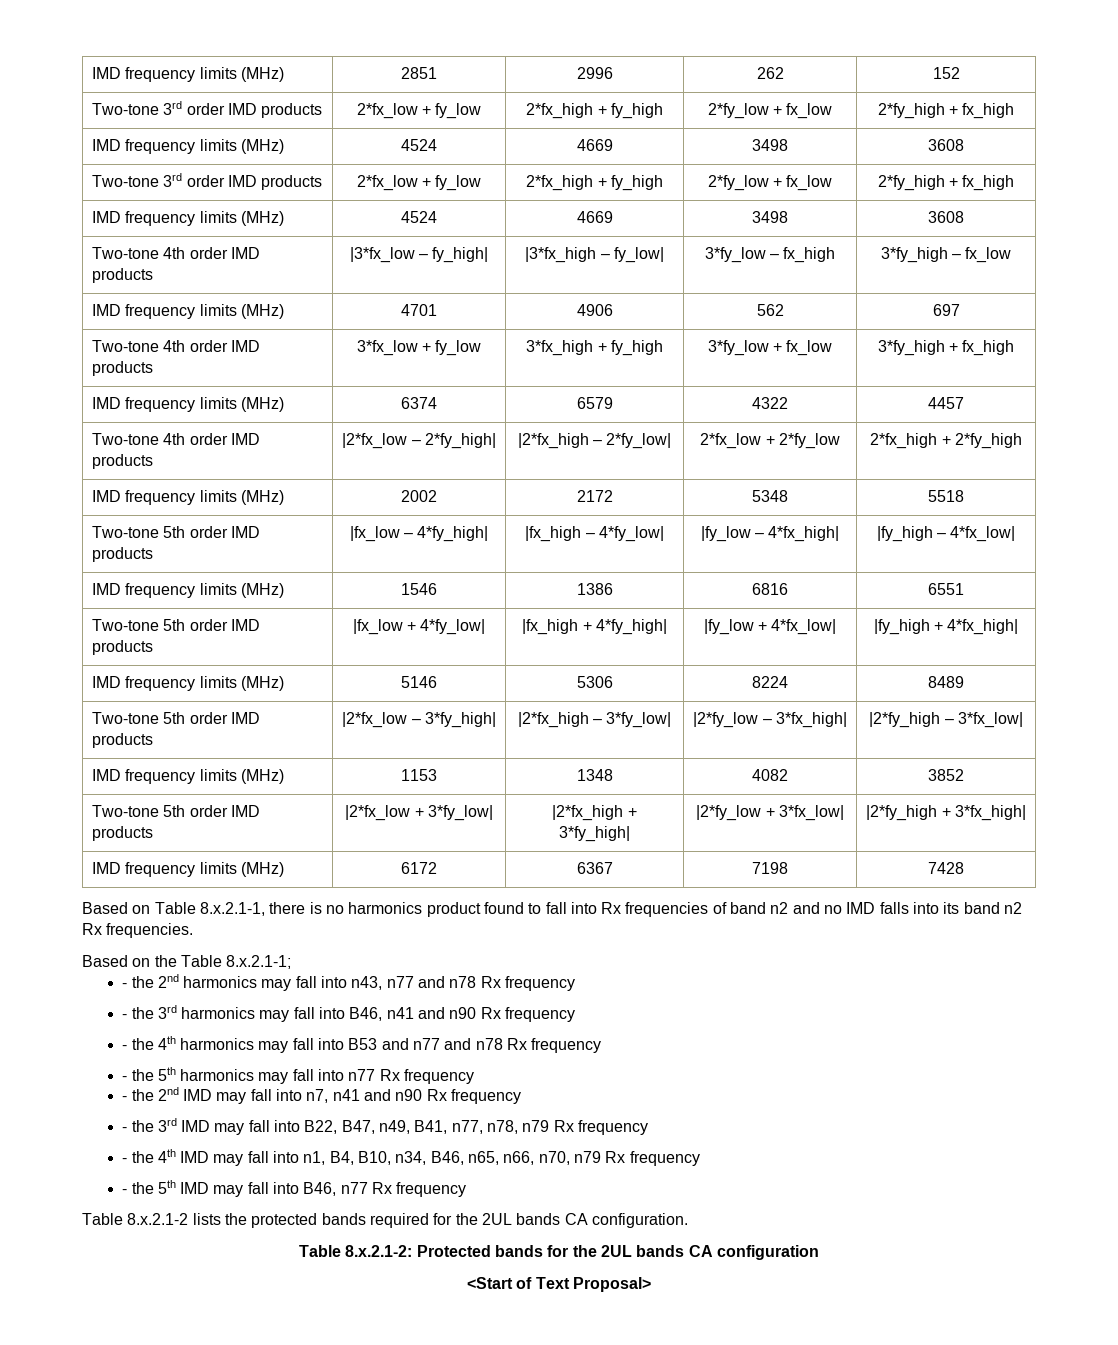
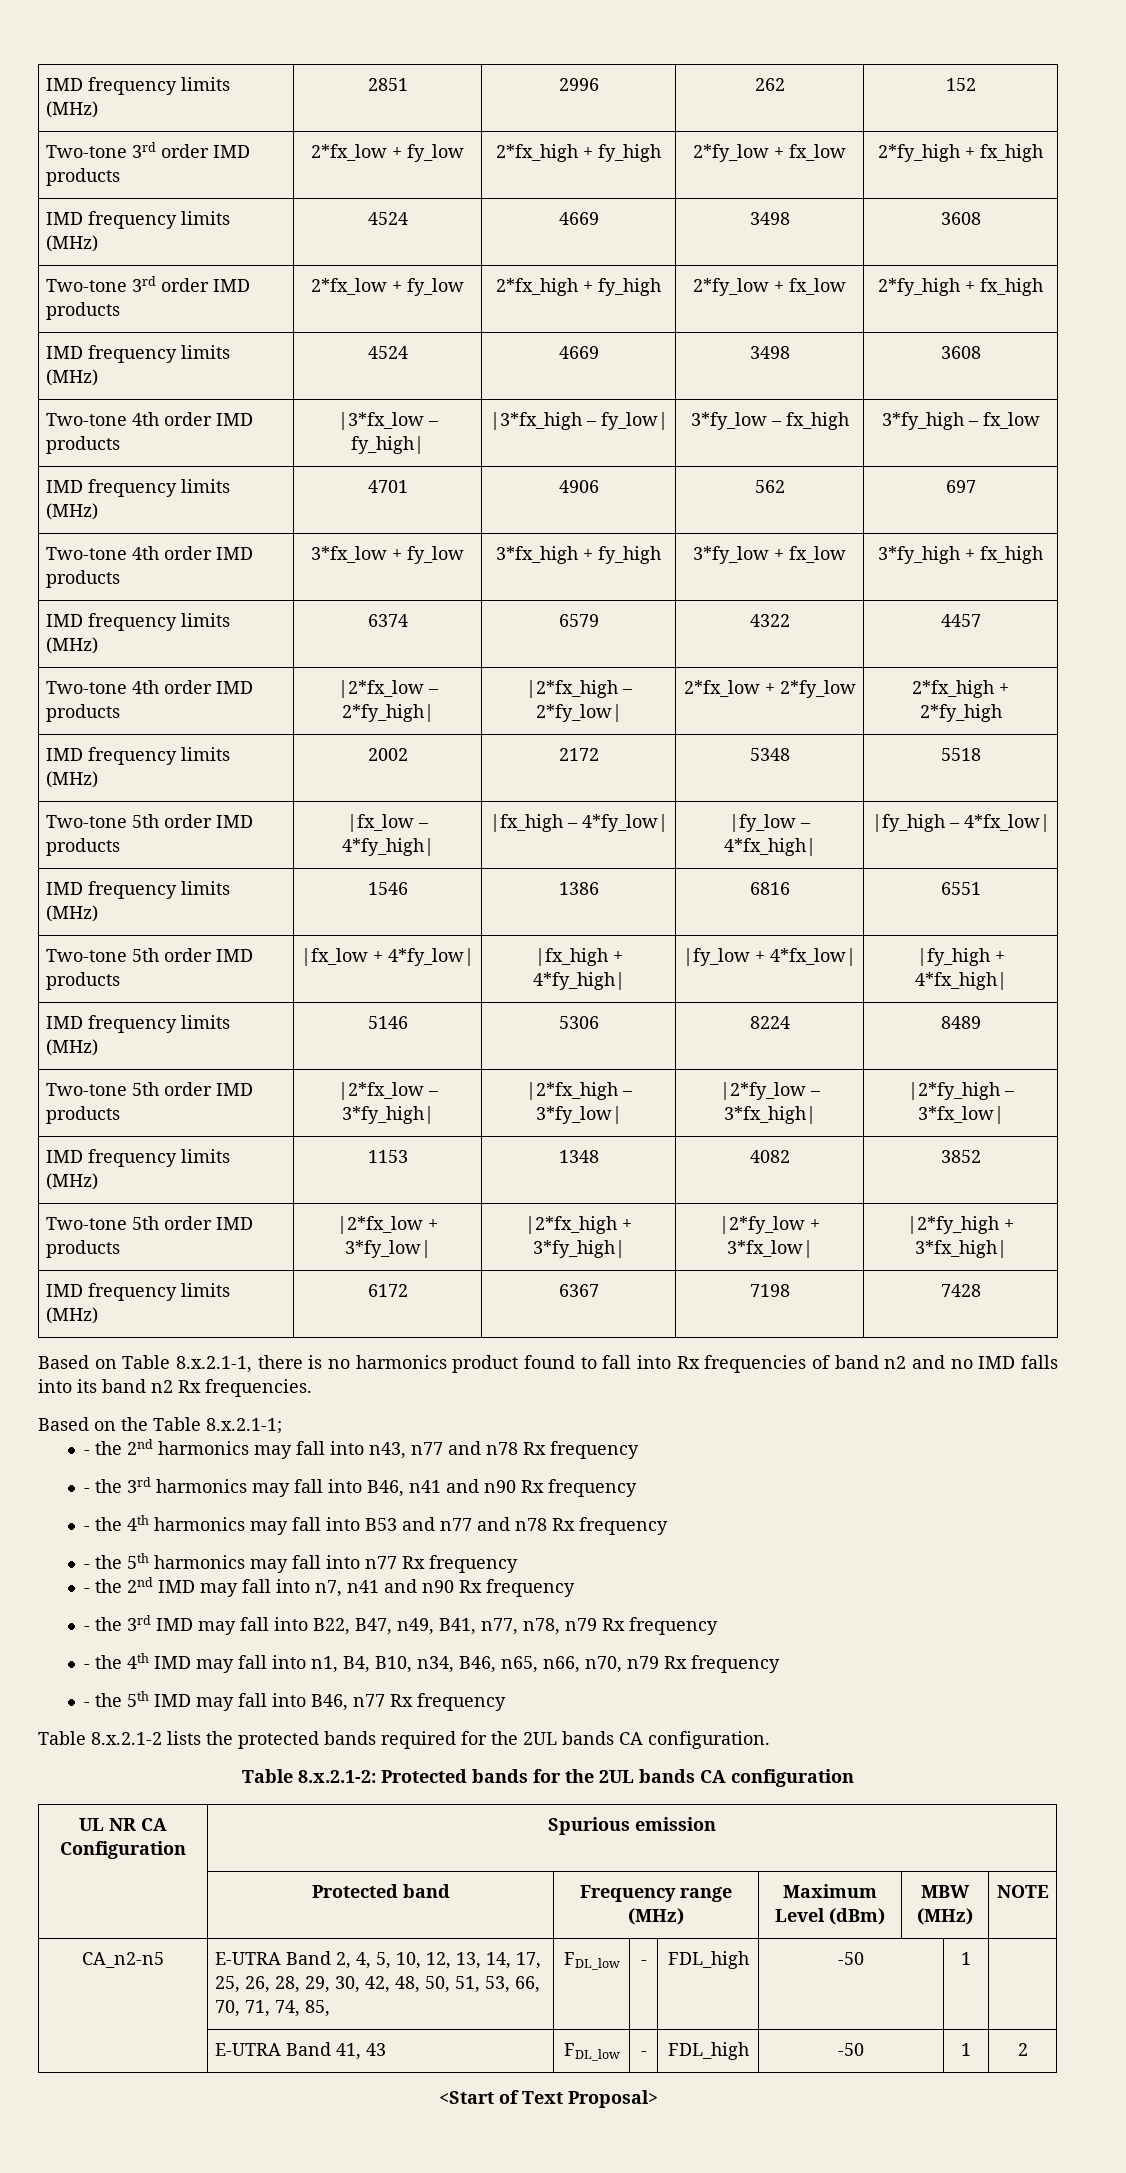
+ UL NR CA Configuration | Spurious emission
+ | Protected band | Frequency range (MHz) | Maximum Level (dBm) | MBW (MHz) | NOTE
+ CA_n2-n5 | E-UTRA Band 2, 4, 5, 10, 12, 13, 14, 17, 25, 26, 28, 29, 30, 42, 48, 50, 51, 53, 66, 70, 71, 74, 85, | FDL_low | - | FDL_high | -50 | 1 |
+ | E-UTRA Band 41, 43 | FDL_low | - | FDL_high | -50 | 1 | 2

